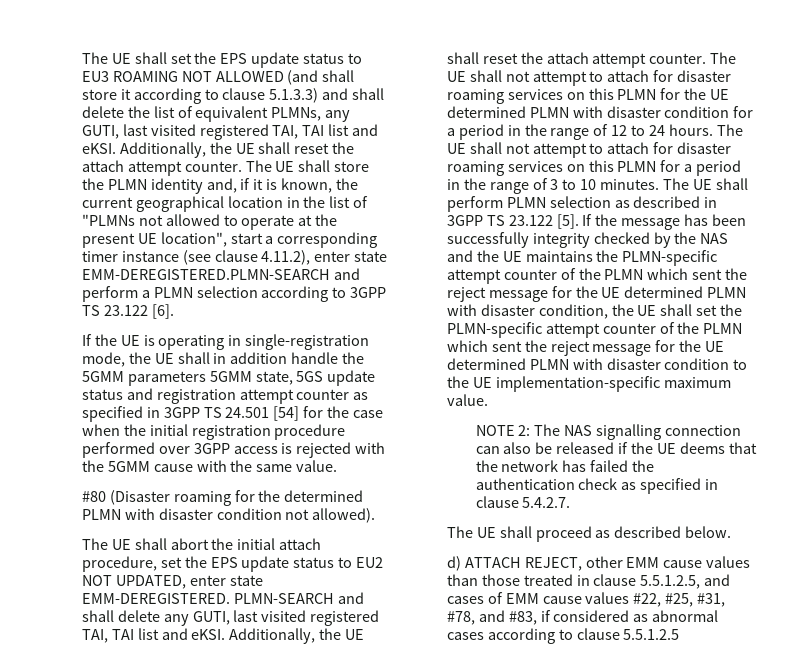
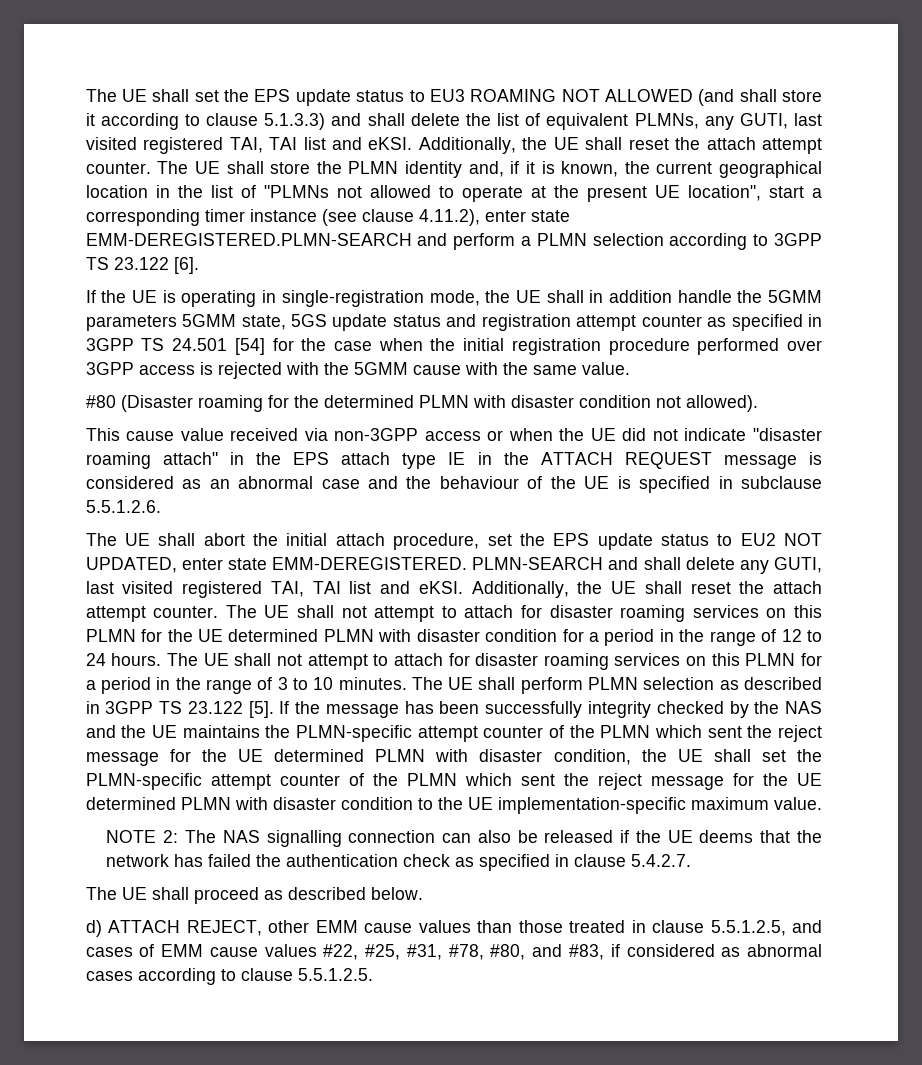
+ This cause value received via non-3GPP access or when the UE did not indicate "disaster roaming attach" in the EPS attach type IE in the ATTACH REQUEST message is considered as an abnormal case and the behaviour of the UE is specified in subclause 5.5.1.2.6.
- d) ATTACH REJECT, other EMM cause values than those treated in clause 5.5.1.2.5, and cases of EMM cause values #22, #25, #31, #78, and #83, if considered as abnormal cases according to clause 5.5.1.2.5
+ d) ATTACH REJECT, other EMM cause values than those treated in clause 5.5.1.2.5, and cases of EMM cause values #22, #25, #31, #78, #80, and #83, if considered as abnormal cases according to clause 5.5.1.2.5.

